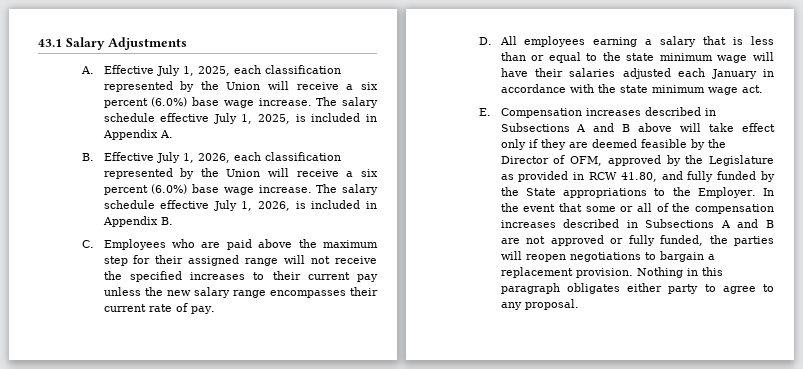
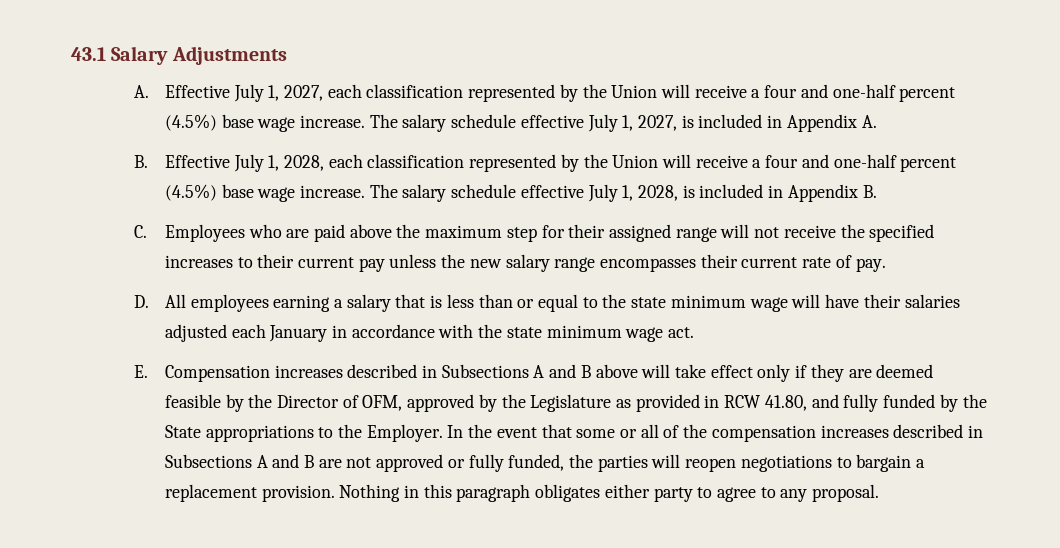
- A. Effective July 1, 2025, each classification represented by the Union will receive a six percent (6.0%) base wage increase. The salary schedule effective July 1, 2025, is included in Appendix A.
+ A. Effective July 1, 2027, each classification represented by the Union will receive a four and one-half percent (4.5%) base wage increase. The salary schedule effective July 1, 2027, is included in Appendix A.
- B. Effective July 1, 2026, each classification represented by the Union will receive a six percent (6.0%) base wage increase. The salary schedule effective July 1, 2026, is included in Appendix B.
+ B. Effective July 1, 2028, each classification represented by the Union will receive a four and one-half percent (4.5%) base wage increase. The salary schedule effective July 1, 2028, is included in Appendix B.

